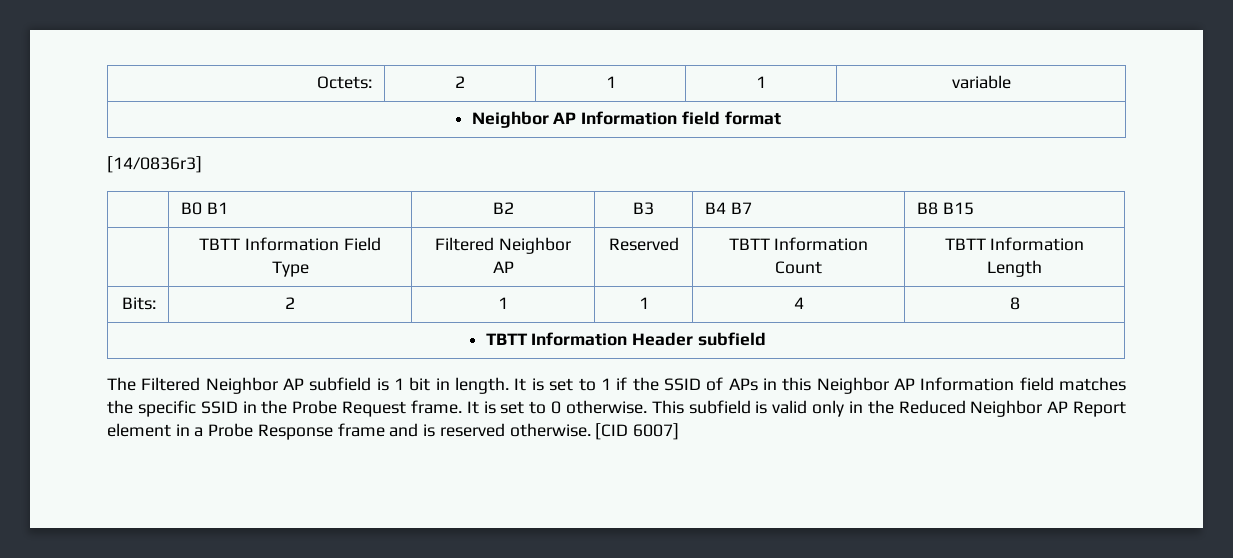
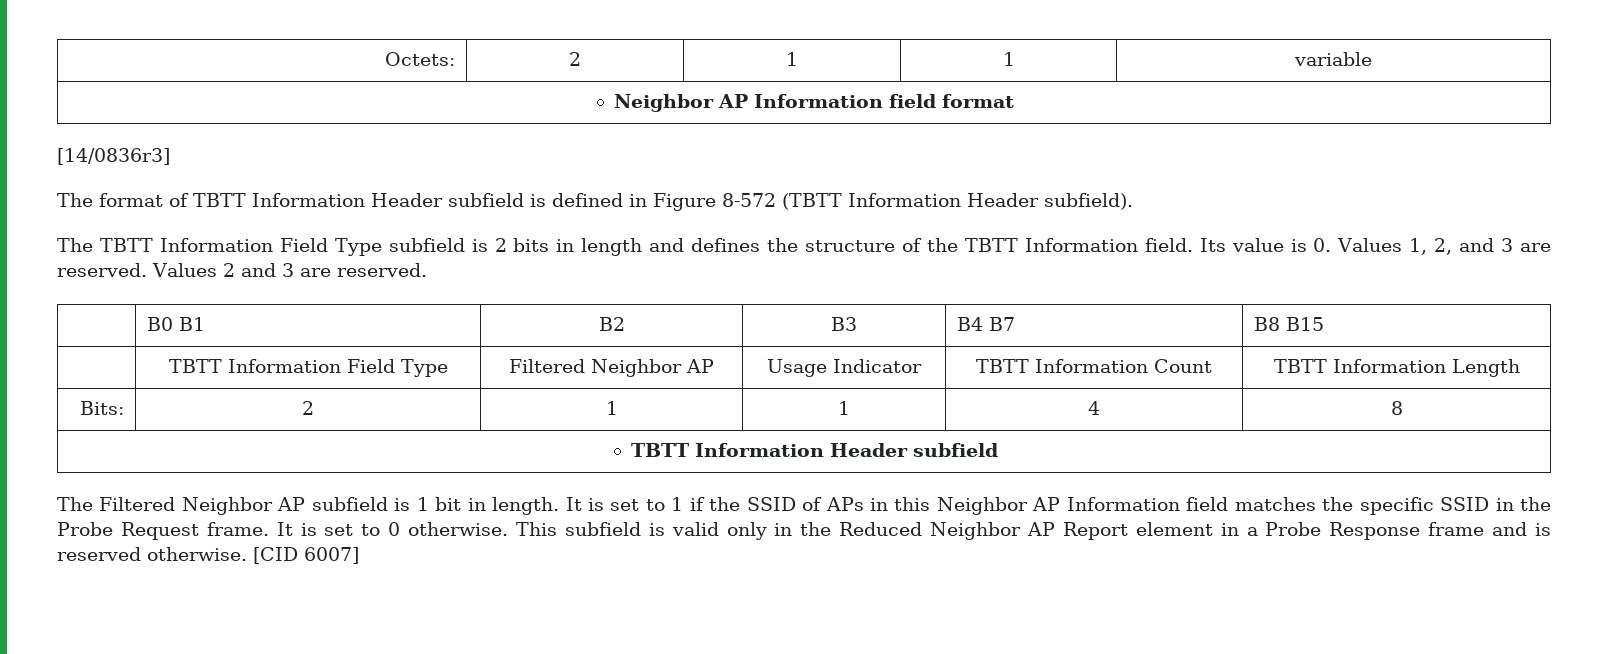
+ The format of TBTT Information Header subfield is defined in Figure 8-572 (TBTT Information Header subfield).
+ The TBTT Information Field Type subfield is 2 bits in length and defines the structure of the TBTT Information field. Its value is 0. Values 1, 2, and 3 are reserved. Values 2 and 3 are reserved.
- | TBTT Information Field Type | Filtered Neighbor AP | Reserved | TBTT Information Count | TBTT Information Length
+ | TBTT Information Field Type | Filtered Neighbor AP | Usage Indicator | TBTT Information Count | TBTT Information Length

